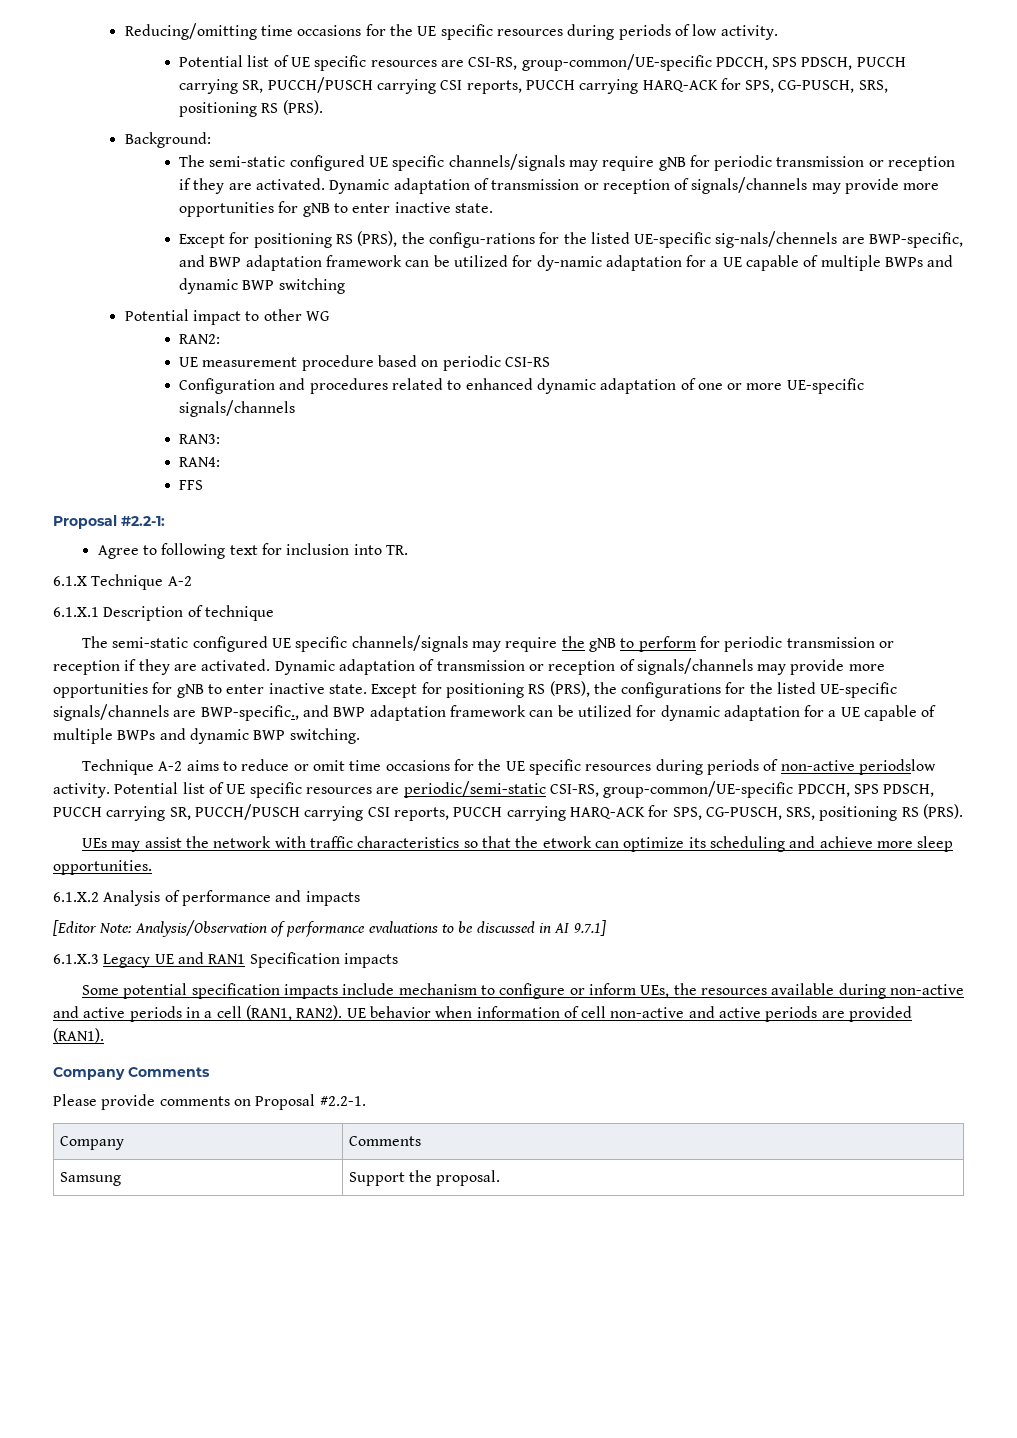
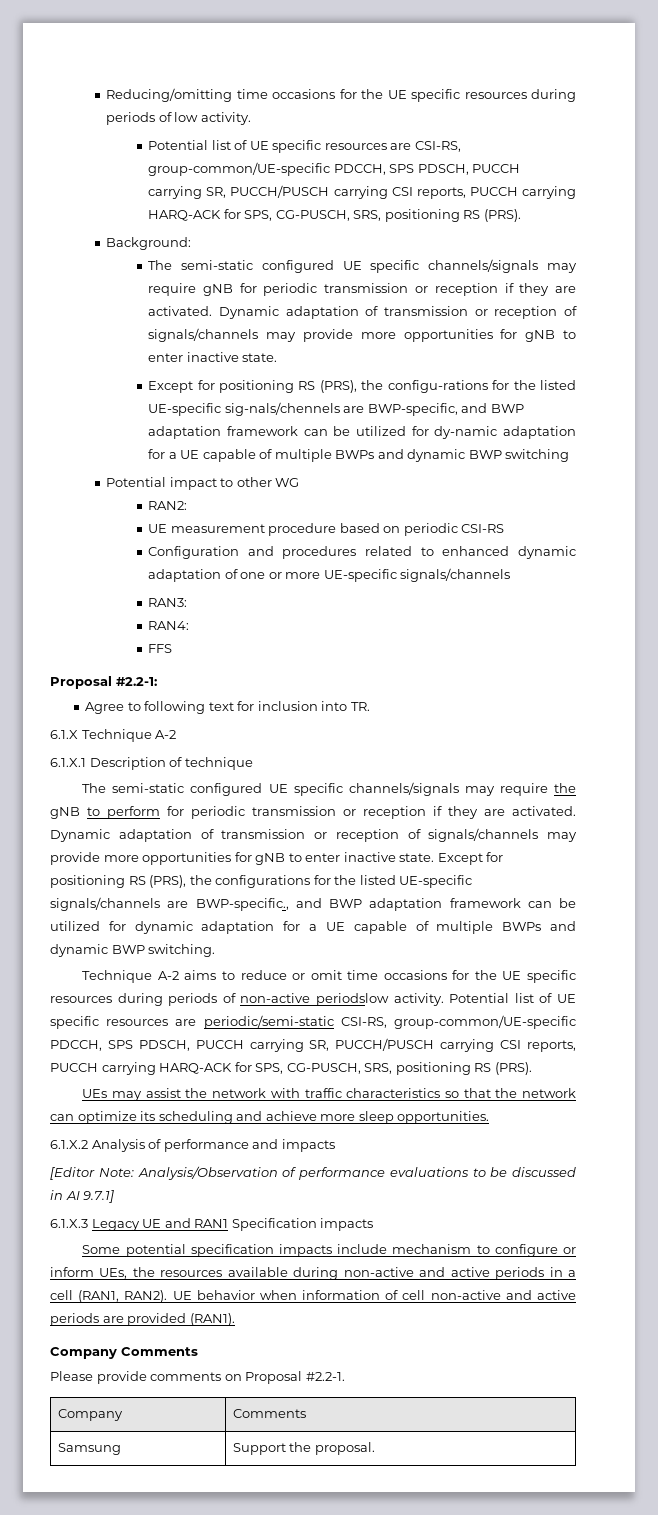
- UEs may assist the network with traffic characteristics so that the etwork can optimize its scheduling and achieve more sleep opportunities.
+ UEs may assist the network with traffic characteristics so that the network can optimize its scheduling and achieve more sleep opportunities.

